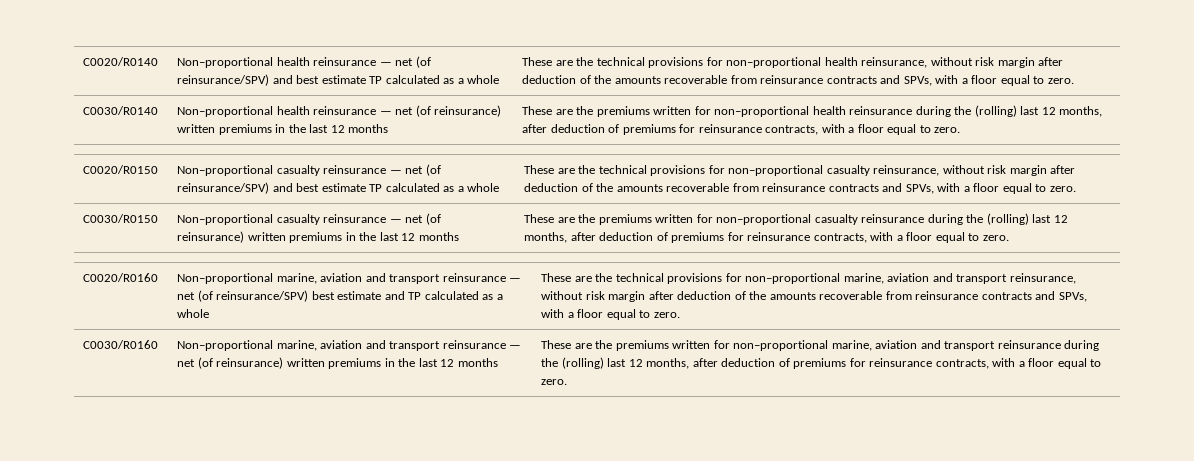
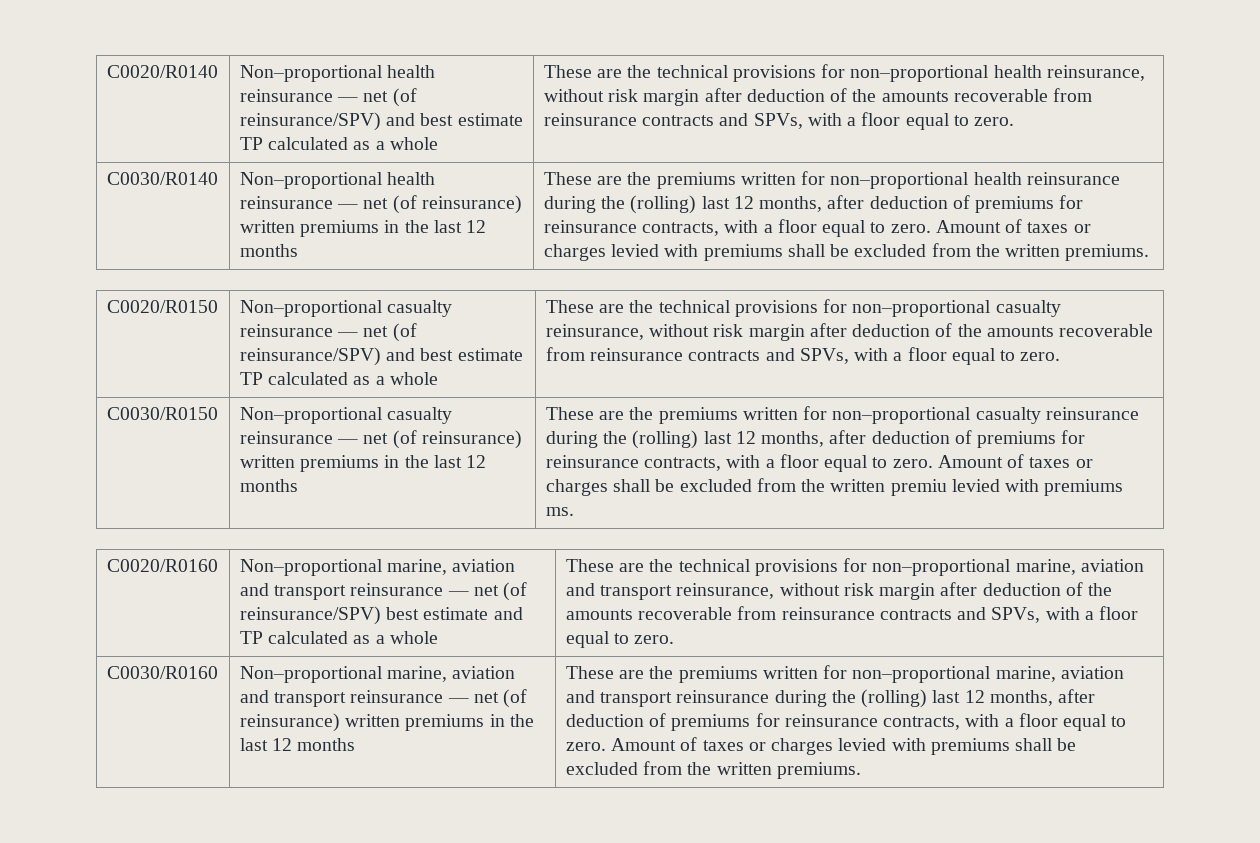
- These are the premiums written for non–proportional health reinsurance during the (rolling) last 12 months, after deduction of premiums for reinsurance contracts, with a floor equal to zero.
+ These are the premiums written for non–proportional health reinsurance during the (rolling) last 12 months, after deduction of premiums for reinsurance contracts, with a floor equal to zero. Amount of taxes or charges levied with premiums shall be excluded from the written premiums.
+ Amount of taxes or charges shall be excluded from the written premiu levied with premiums ms.
- These are the premiums written for non–proportional marine, aviation and transport reinsurance during the (rolling) last 12 months, after deduction of premiums for reinsurance contracts, with a floor equal to zero.
+ These are the premiums written for non–proportional marine, aviation and transport reinsurance during the (rolling) last 12 months, after deduction of premiums for reinsurance contracts, with a floor equal to zero. Amount of taxes or charges levied with premiums shall be excluded from the written premiums.

